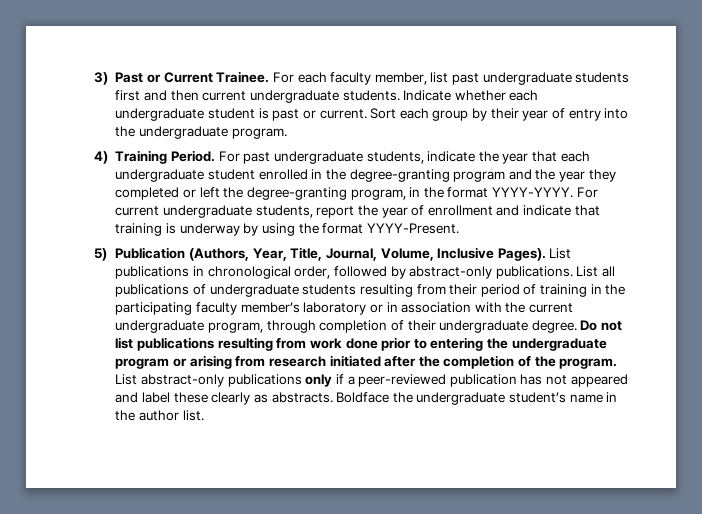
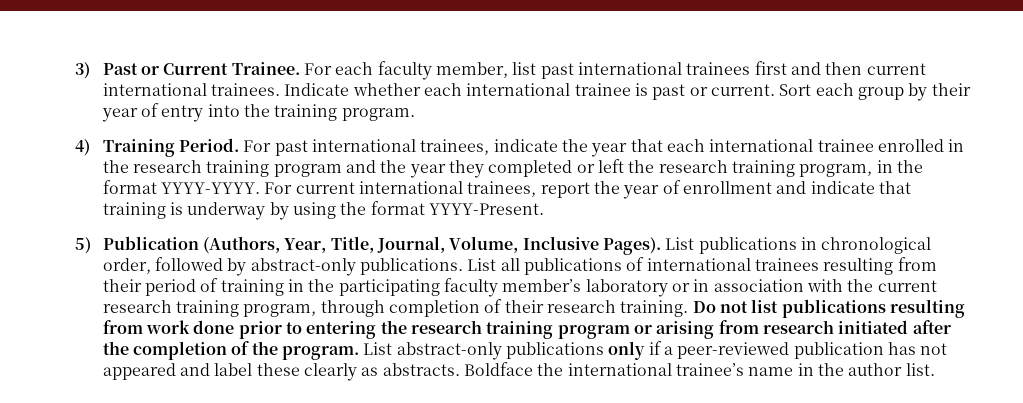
- For each faculty member, list past undergraduate students first and then current undergraduate students.
+ For each faculty member, list past international trainees first and then current international trainees.
- Indicate whether each undergraduate student is past or current.
+ Indicate whether each international trainee is past or current.
- Sort each group by their year of entry into the undergraduate program.
+ Sort each group by their year of entry into the training program.
- For past undergraduate students, indicate the year that each undergraduate student enrolled in the degree-granting program and the year they completed or left the degree-granting program, in the format YYYY-YYYY.
+ For past international trainees, indicate the year that each international trainee enrolled in the research training program and the year they completed or left the research training program, in the format YYYY-YYYY.
- For current undergraduate students, report the year of enrollment and indicate that training is underway by using the format YYYY-Present.
+ For current international trainees, report the year of enrollment and indicate that training is underway by using the format YYYY-Present.
- List all publications of undergraduate students resulting from their period of training in the participating faculty member’s laboratory or in association with the current undergraduate program, through completion of their undergraduate degree.
+ List all publications of international trainees resulting from their period of training in the participating faculty member’s laboratory or in association with the current research training program, through completion of their research training.
- Do not list publications resulting from work done prior to entering the undergraduate program or arising from research initiated after the completion of the program.
+ Do not list publications resulting from work done prior to entering the research training program or arising from research initiated after the completion of the program.
- Boldface the undergraduate student’s name in the author list.
+ Boldface the international trainee’s name in the author list.

